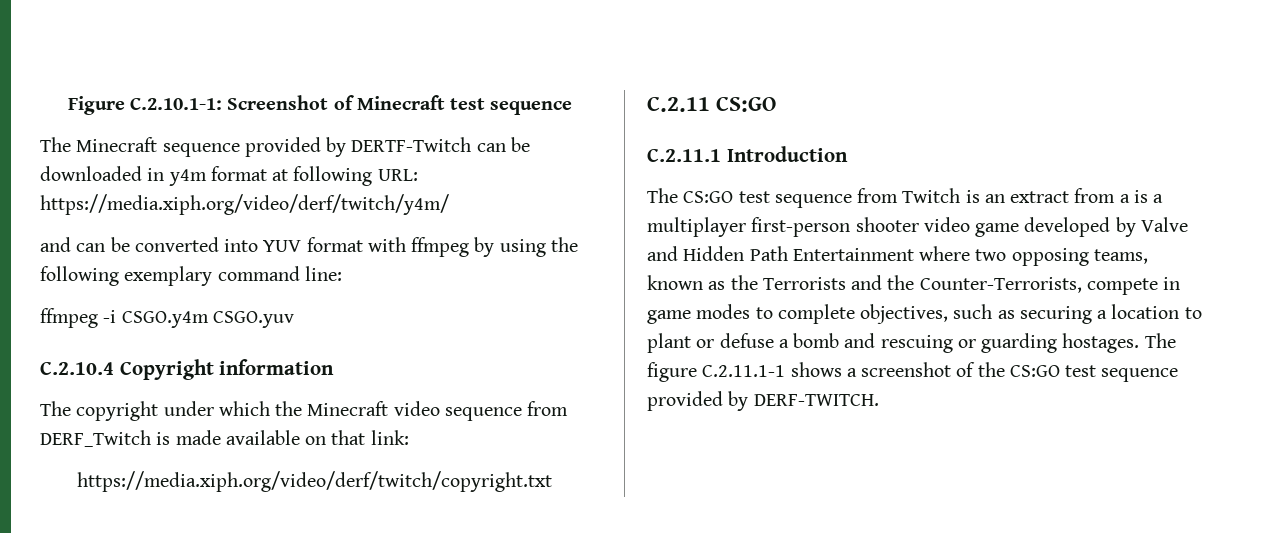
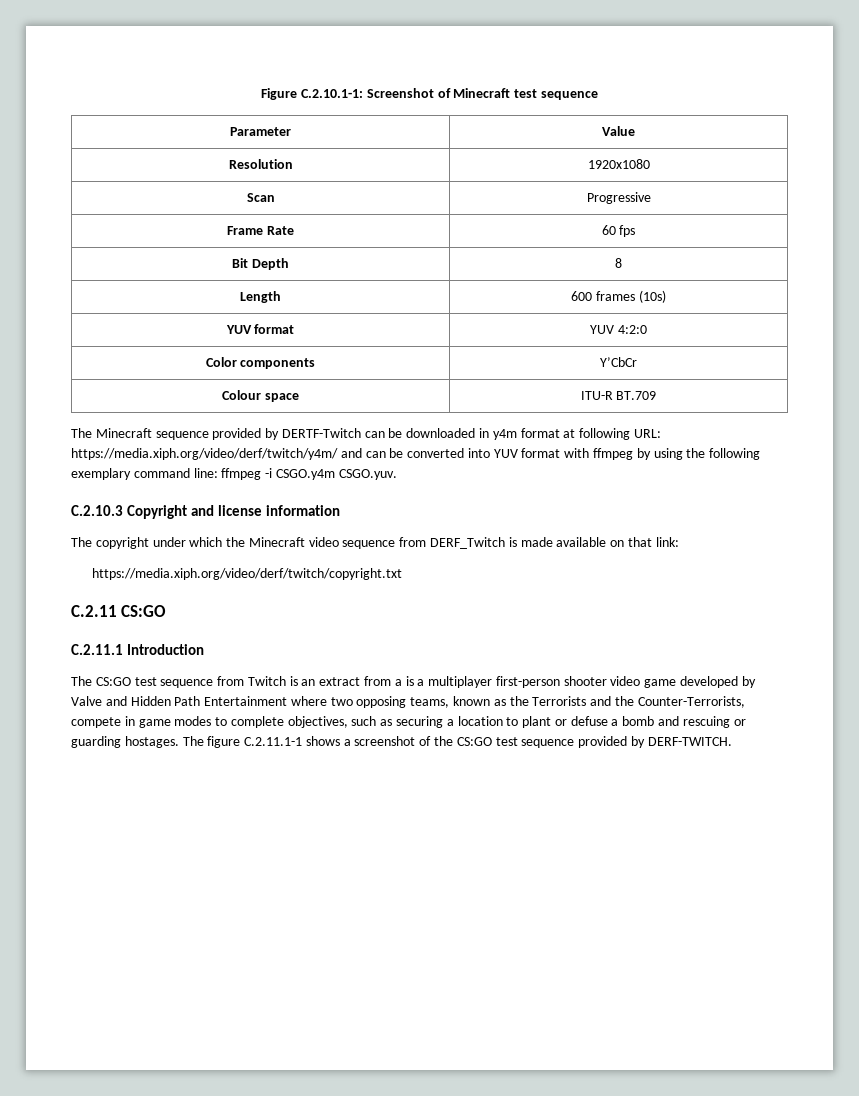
+ Parameter | Value
+ Resolution | 1920x1080
+ Scan | Progressive
+ Frame Rate | 60 fps
+ Bit Depth | 8
+ Length | 600 frames (10s)
+ YUV format | YUV 4:2:0
+ Color components | Y’CbCr
+ Colour space | ITU-R BT.709
- The Minecraft sequence provided by DERTF-Twitch can be downloaded in y4m format at following URL: https://media.xiph.org/video/derf/twitch/y4m/
- and can be converted into YUV format with ffmpeg by using the following exemplary command line:
- ffmpeg -i CSGO.y4m CSGO.yuv
- C.2.10.4 Copyright information
+ The Minecraft sequence provided by DERTF-Twitch can be downloaded in y4m format at following URL: https://media.xiph.org/video/derf/twitch/y4m/ and can be converted into YUV format with ffmpeg by using the following exemplary command line: ffmpeg -i CSGO.y4m CSGO.yuv.
+ C.2.10.3 Copyright and license information

